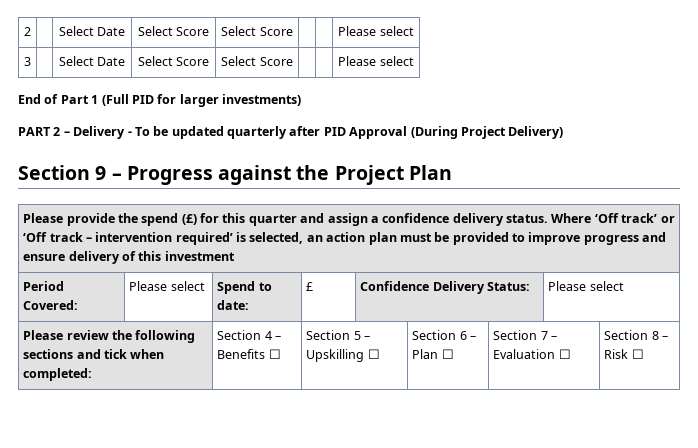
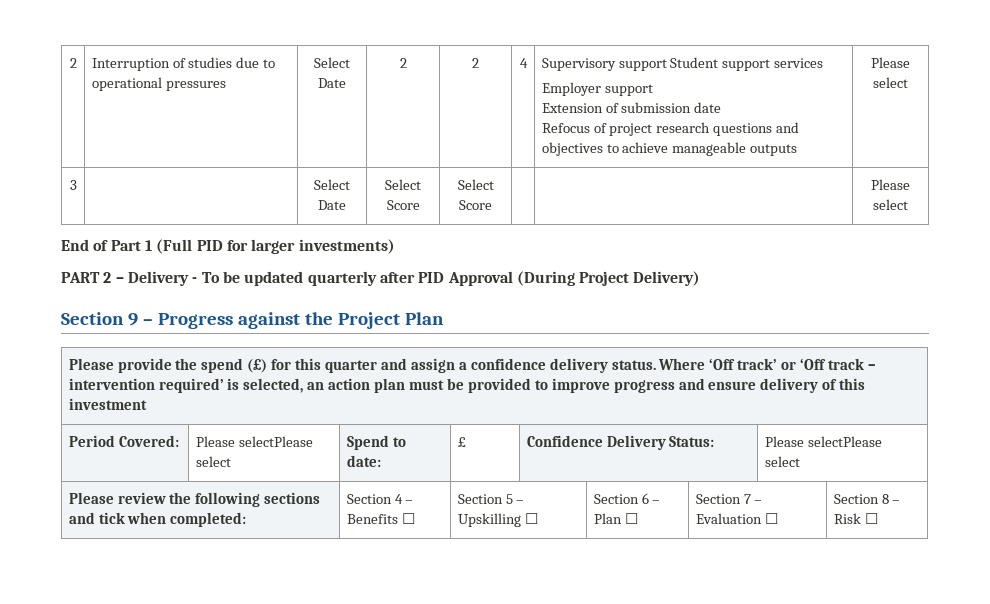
- 2 | | Select Date | Select Score | Select Score | | | Please select
+ 2 | Interruption of studies due to operational pressures | Select Date | 2 | 2 | 4 | Supervisory support Student support services
+ Employer support
+ Extension of submission date
+ Refocus of project research questions and objectives to achieve manageable outputs | Please select
- Period Covered: | Please select | Spend to date: | £ | Confidence Delivery Status: | Please select
+ Period Covered: | Please selectPlease select | Spend to date: | £ | Confidence Delivery Status: | Please selectPlease select

